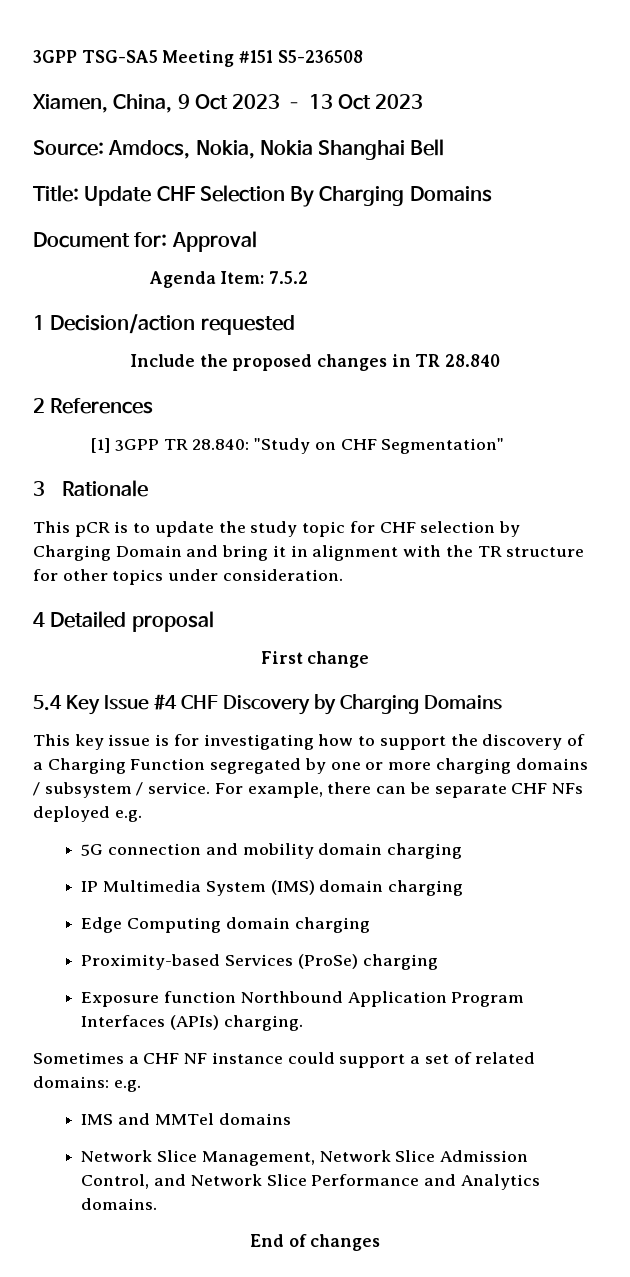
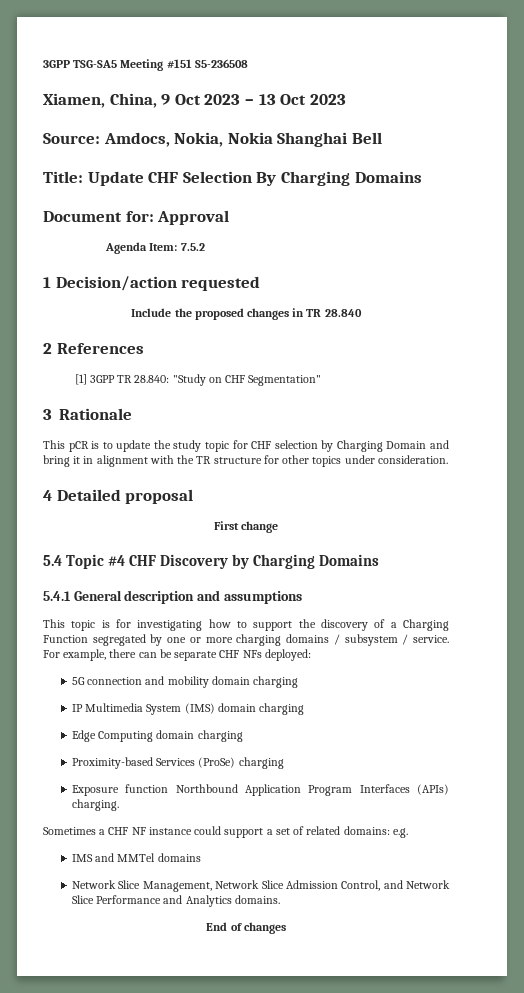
- 5.4 Key Issue #4 CHF Discovery by Charging Domains
+ 5.4 Topic #4 CHF Discovery by Charging Domains
- This key issue is for investigating how to support the discovery of a Charging Function segregated by one or more charging domains / subsystem / service.
+ 5.4.1 General description and assumptions
+ This topic is for investigating how to support the discovery of a Charging Function segregated by one or more charging domains / subsystem / service.
- For example, there can be separate CHF NFs deployed e.g.
+ For example, there can be separate CHF NFs deployed:

